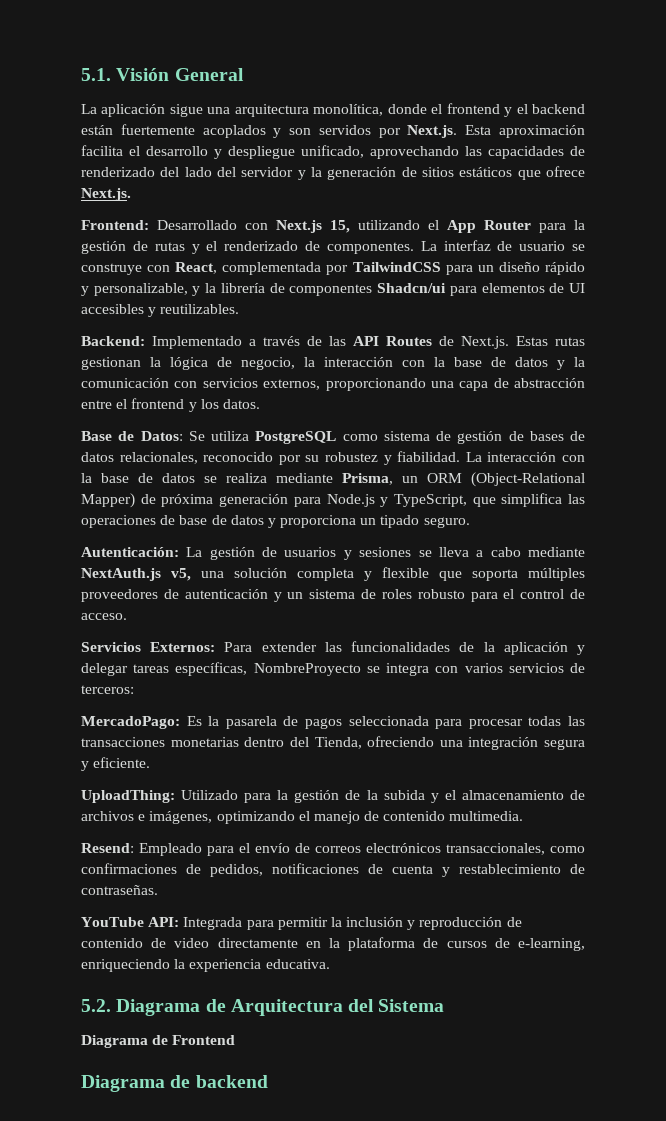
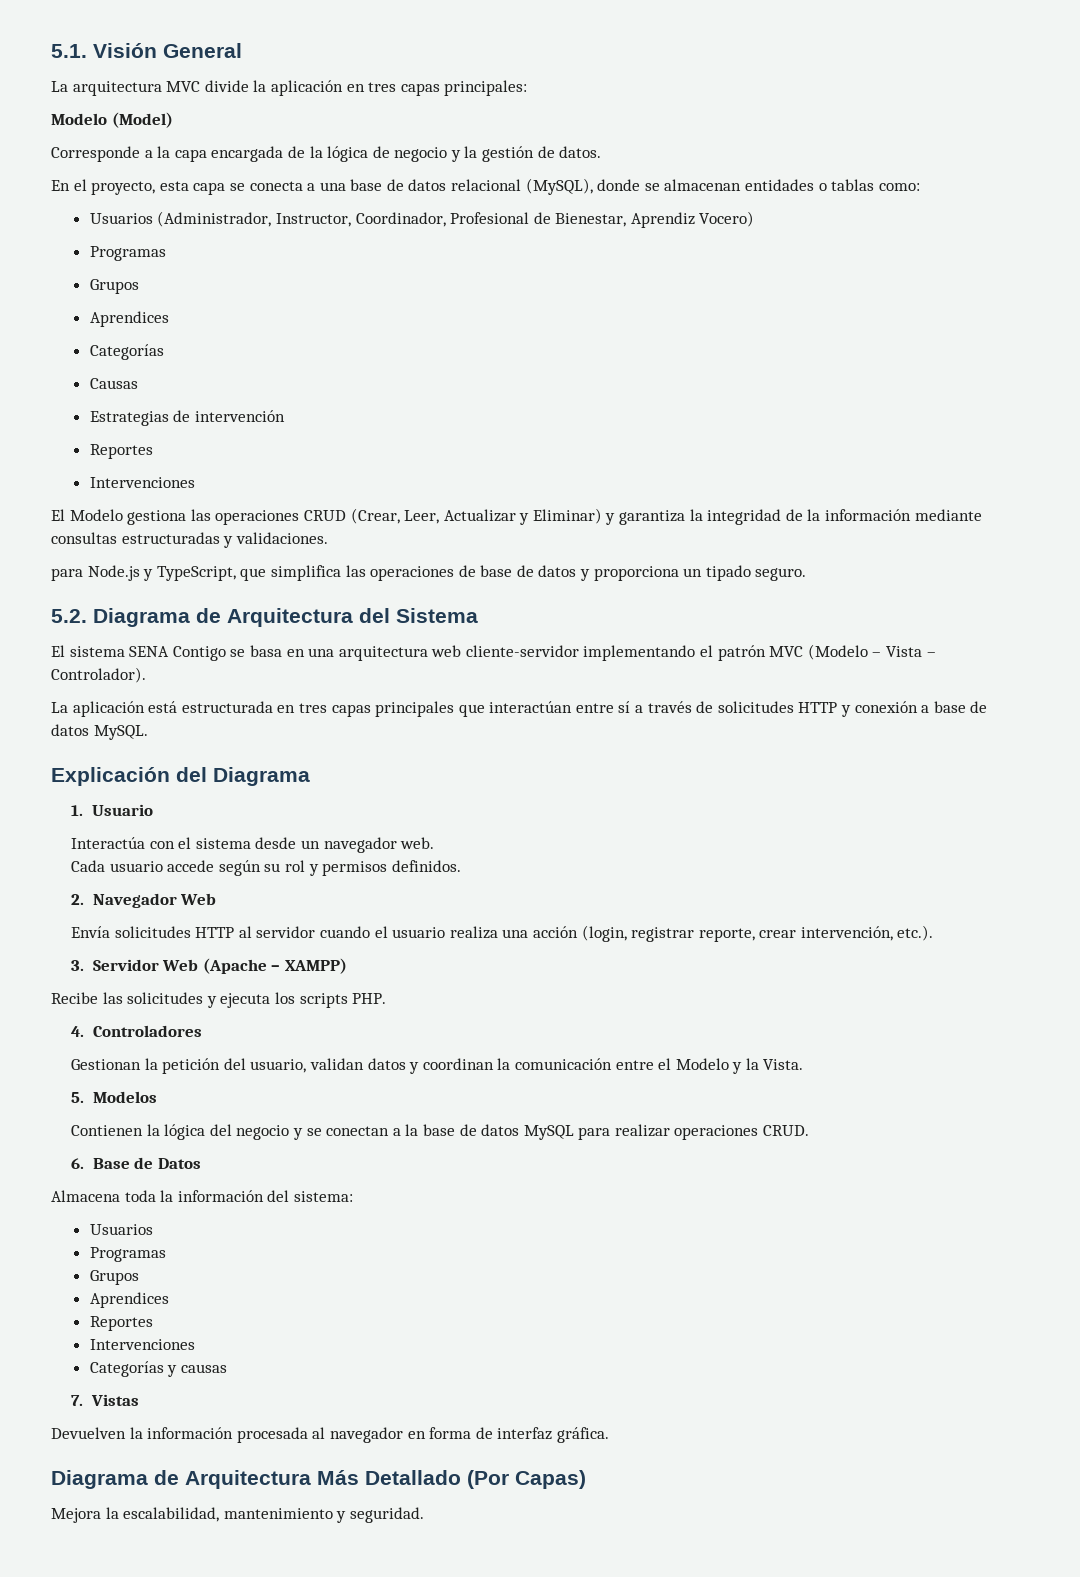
- La aplicación sigue una arquitectura monolítica, donde el frontend y el backend están fuertemente acoplados y son servidos por Next.js. Esta aproximación facilita el desarrollo y despliegue unificado, aprovechando las capacidades de renderizado del lado del servidor y la generación de sitios estáticos que ofrece Next.js.
- Frontend: Desarrollado con Next.js 15, utilizando el App Router para la gestión de rutas y el renderizado de componentes. La interfaz de usuario se construye con React, complementada por TailwindCSS para un diseño rápido y personalizable, y la librería de componentes Shadcn/ui para elementos de UI accesibles y reutilizables.
- Backend: Implementado a través de las API Routes de Next.js. Estas rutas gestionan la lógica de negocio, la interacción con la base de datos y la comunicación con servicios externos, proporcionando una capa de abstracción entre el frontend y los datos.
- Base de Datos: Se utiliza PostgreSQL como sistema de gestión de bases de datos relacionales, reconocido por su robustez y fiabilidad. La interacción con la base de datos se realiza mediante Prisma, un ORM (Object-Relational Mapper) de próxima generación para Node.js y TypeScript, que simplifica las operaciones de base de datos y proporciona un tipado seguro.
+ La arquitectura MVC divide la aplicación en tres capas principales:
+ Modelo (Model)
+ Corresponde a la capa encargada de la lógica de negocio y la gestión de datos.
+ En el proyecto, esta capa se conecta a una base de datos relacional (MySQL), donde se almacenan entidades o tablas como:
+ Usuarios (Administrador, Instructor, Coordinador, Profesional de Bienestar, Aprendiz Vocero)
+ Programas
+ Grupos
+ Aprendices
+ Categorías
+ Causas
+ Estrategias de intervención
+ Reportes
+ Intervenciones
+ El Modelo gestiona las operaciones CRUD (Crear, Leer, Actualizar y Eliminar) y garantiza la integridad de la información mediante consultas estructuradas y validaciones.
+ para Node.js y TypeScript, que simplifica las operaciones de base de datos y proporciona un tipado seguro.
- Autenticación: La gestión de usuarios y sesiones se lleva a cabo mediante NextAuth.js v5, una solución completa y flexible que soporta múltiples proveedores de autenticación y un sistema de roles robusto para el control de acceso.
- Servicios Externos: Para extender las funcionalidades de la aplicación y delegar tareas específicas, NombreProyecto se integra con varios servicios de terceros:
- MercadoPago: Es la pasarela de pagos seleccionada para procesar todas las transacciones monetarias dentro del Tienda, ofreciendo una integración segura y eficiente.
- UploadThing: Utilizado para la gestión de la subida y el almacenamiento de archivos e imágenes, optimizando el manejo de contenido multimedia.
- Resend: Empleado para el envío de correos electrónicos transaccionales, como confirmaciones de pedidos, notificaciones de cuenta y restablecimiento de contraseñas.
- YouTube API: Integrada para permitir la inclusión y reproducción de contenido de video directamente en la plataforma de cursos de e-learning, enriqueciendo la experiencia educativa.
- Diagrama de Frontend
- Diagrama de backend
+ El sistema SENA Contigo se basa en una arquitectura web cliente-servidor implementando el patrón MVC (Modelo – Vista – Controlador).
+ La aplicación está estructurada en tres capas principales que interactúan entre sí a través de solicitudes HTTP y conexión a base de datos MySQL.
+ Explicación del Diagrama
+ 1. Usuario
+ Interactúa con el sistema desde un navegador web.
+ Cada usuario accede según su rol y permisos definidos.
+ 2. Navegador Web
+ Envía solicitudes HTTP al servidor cuando el usuario realiza una acción (login, registrar reporte, crear intervención, etc.).
+ 3. Servidor Web (Apache – XAMPP)
+ Recibe las solicitudes y ejecuta los scripts PHP.
+ 4. Controladores
+ Gestionan la petición del usuario, validan datos y coordinan la comunicación entre el Modelo y la Vista.
+ 5. Modelos
+ Contienen la lógica del negocio y se conectan a la base de datos MySQL para realizar operaciones CRUD.
+ 6. Base de Datos
+ Almacena toda la información del sistema:
+ Usuarios
+ Programas
+ Grupos
+ Aprendices
+ Reportes
+ Intervenciones
+ Categorías y causas
+ 7. Vistas
+ Devuelven la información procesada al navegador en forma de interfaz gráfica.
+ Diagrama de Arquitectura Más Detallado (Por Capas)
+ Mejora la escalabilidad, mantenimiento y seguridad.

